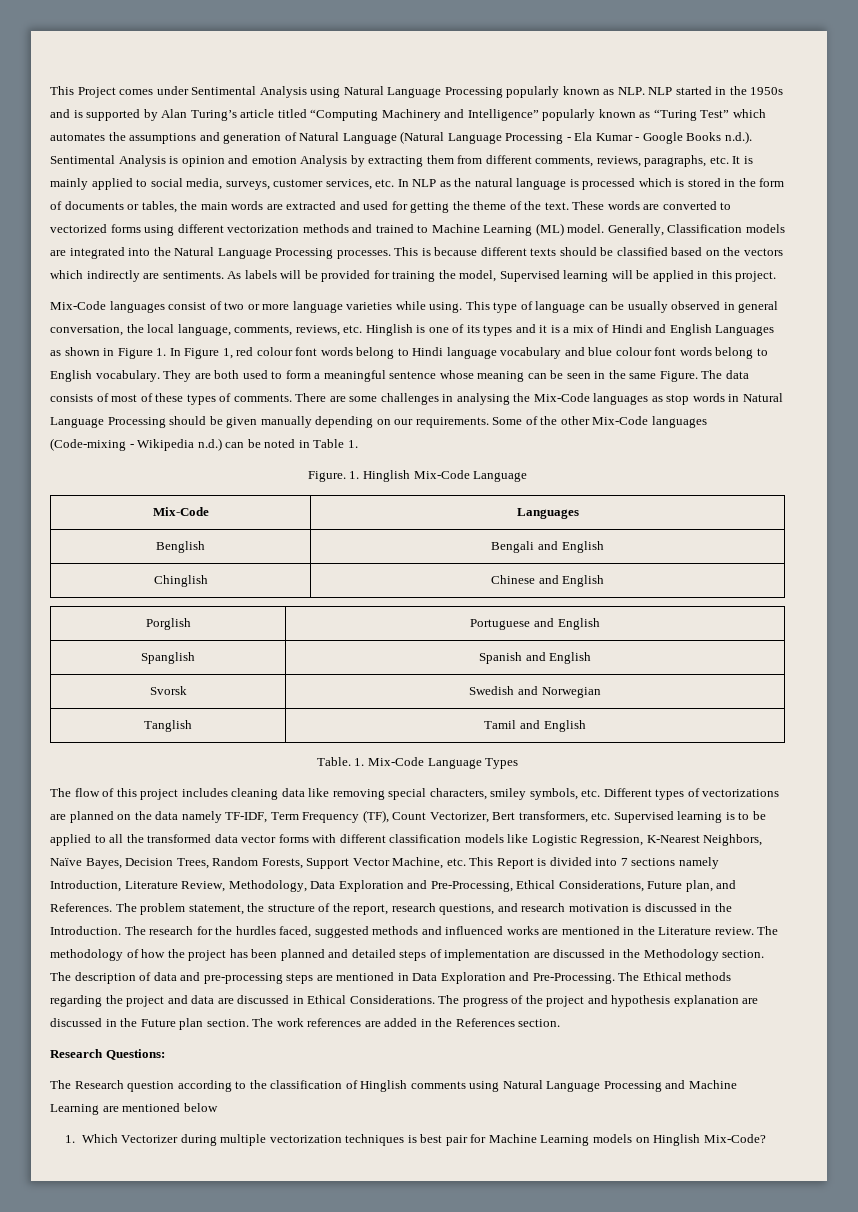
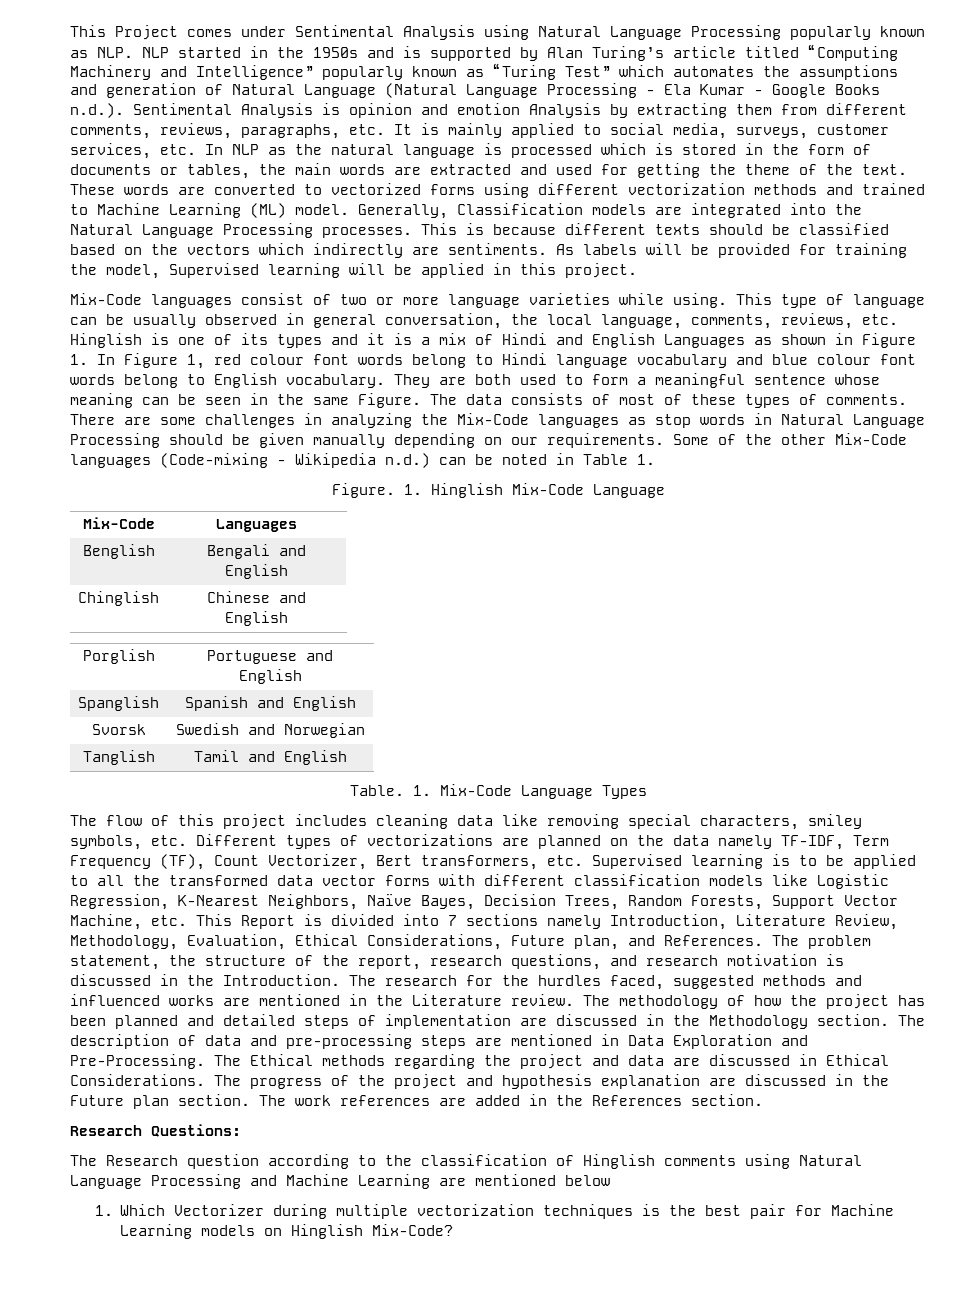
- There are some challenges in analysing the Mix-Code languages as stop words in Natural Language Processing should be given manually depending on our requirements.
+ There are some challenges in analyzing the Mix-Code languages as stop words in Natural Language Processing should be given manually depending on our requirements.
- The flow of this project includes cleaning data like removing special characters, smiley symbols, etc. Different types of vectorizations are planned on the data namely TF-IDF, Term Frequency (TF), Count Vectorizer, Bert transformers, etc. Supervised learning is to be applied to all the transformed data vector forms with different classification models like Logistic Regression, K-Nearest Neighbors, Naïve Bayes, Decision Trees, Random Forests, Support Vector Machine, etc. This Report is divided into 7 sections namely Introduction, Literature Review, Methodology, Data Exploration and Pre-Processing, Ethical Considerations, Future plan, and References.
+ The flow of this project includes cleaning data like removing special characters, smiley symbols, etc. Different types of vectorizations are planned on the data namely TF-IDF, Term Frequency (TF), Count Vectorizer, Bert transformers, etc. Supervised learning is to be applied to all the transformed data vector forms with different classification models like Logistic Regression, K-Nearest Neighbors, Naïve Bayes, Decision Trees, Random Forests, Support Vector Machine, etc. This Report is divided into 7 sections namely Introduction, Literature Review, Methodology, Evaluation, Ethical Considerations, Future plan, and References.
- 1. Which Vectorizer during multiple vectorization techniques is best pair for Machine Learning models on Hinglish Mix-Code?
+ 1. Which Vectorizer during multiple vectorization techniques is the best pair for Machine Learning models on Hinglish Mix-Code?

